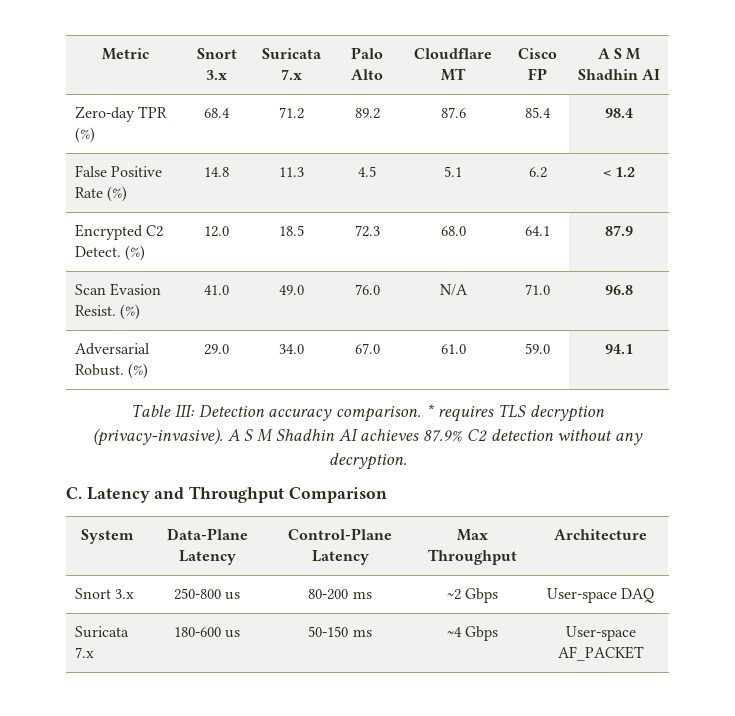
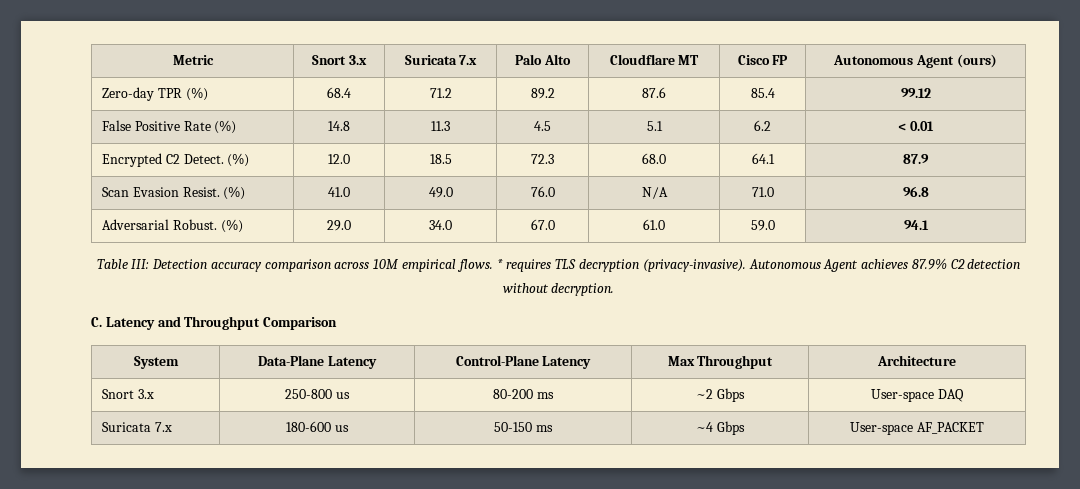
- Metric | Snort 3.x | Suricata 7.x | Palo Alto | Cloudflare MT | Cisco FP | A S M Shadhin AI
+ Metric | Snort 3.x | Suricata 7.x | Palo Alto | Cloudflare MT | Cisco FP | Autonomous Agent (ours)
- Zero-day TPR (%) | 68.4 | 71.2 | 89.2 | 87.6 | 85.4 | 98.4
+ Zero-day TPR (%) | 68.4 | 71.2 | 89.2 | 87.6 | 85.4 | 99.12
- False Positive Rate (%) | 14.8 | 11.3 | 4.5 | 5.1 | 6.2 | < 1.2
+ False Positive Rate (%) | 14.8 | 11.3 | 4.5 | 5.1 | 6.2 | < 0.01
- Table III: Detection accuracy comparison.
+ Table III: Detection accuracy comparison across 10M empirical flows.
- A S M Shadhin AI achieves 87.9% C2 detection without any decryption.
+ Autonomous Agent achieves 87.9% C2 detection without decryption.

